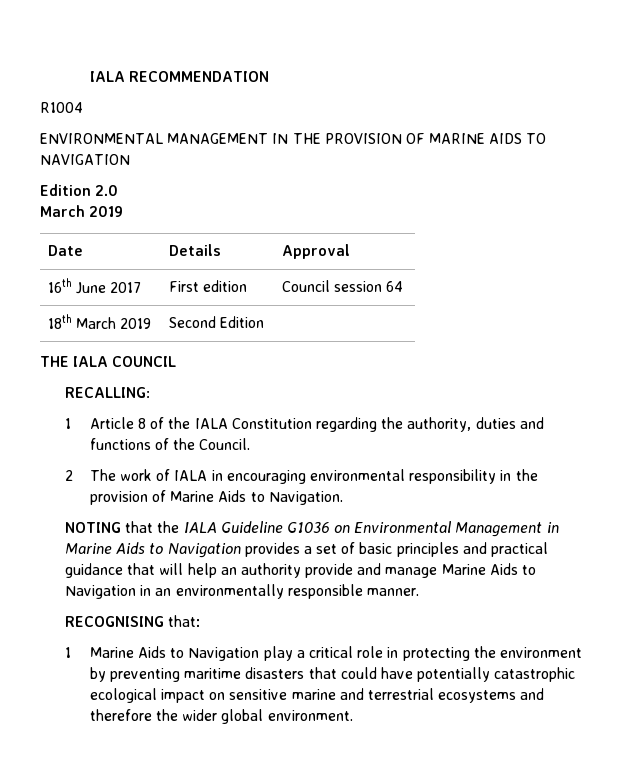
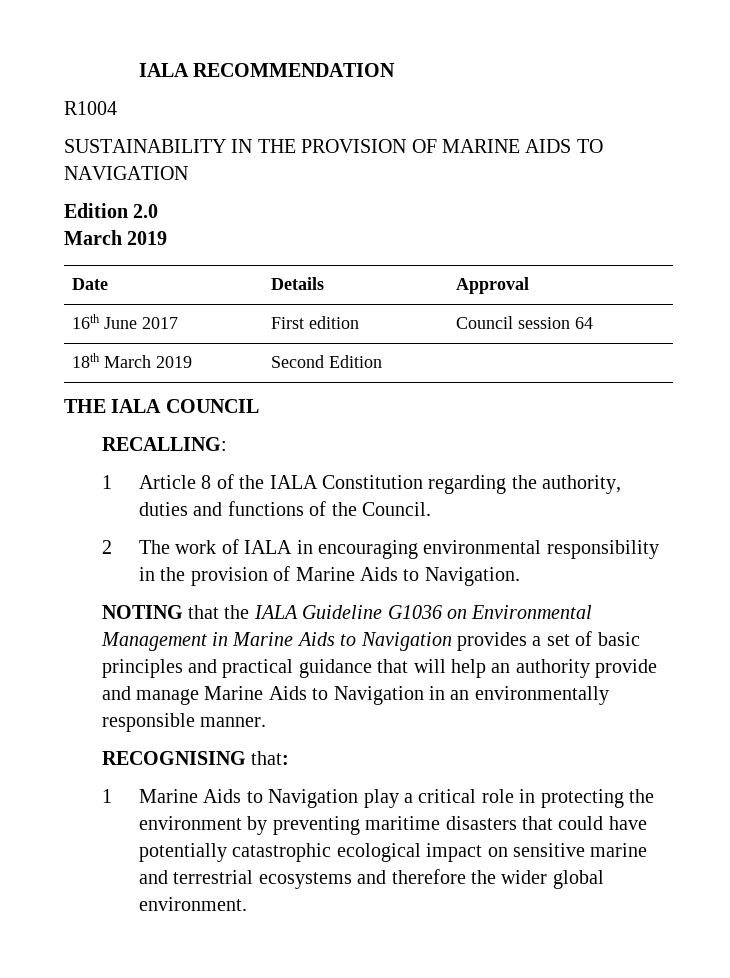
- ENVIRONMENTAL MANAGEMENT IN THE PROVISION OF MARINE AIDS TO NAVIGATION
+ SUSTAINABILITY IN THE PROVISION OF MARINE AIDS TO NAVIGATION

